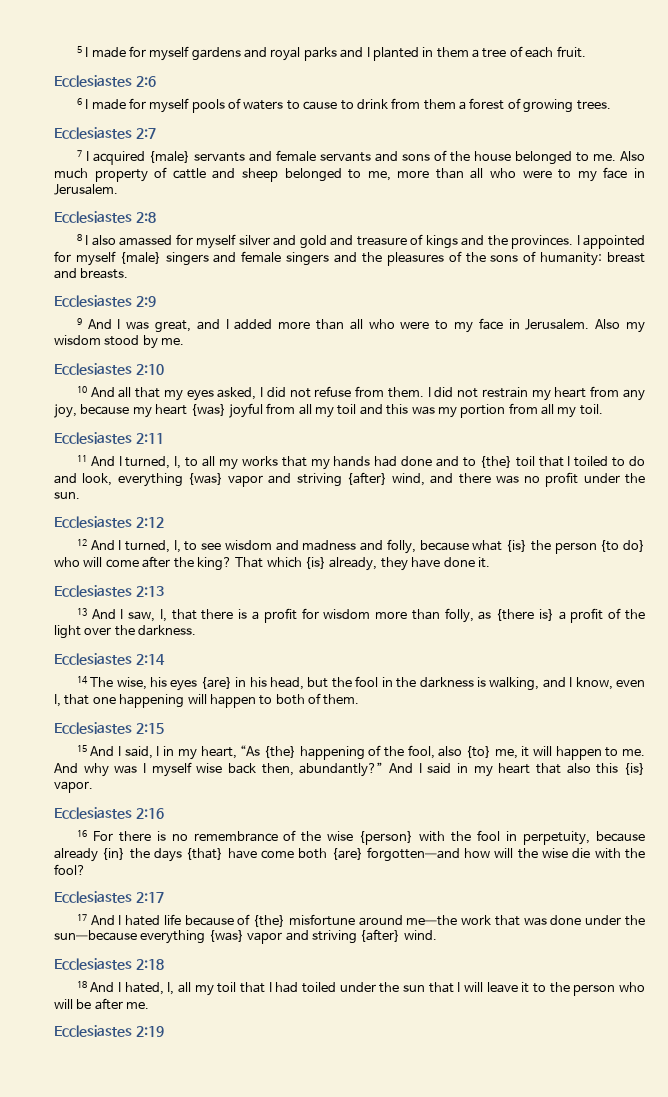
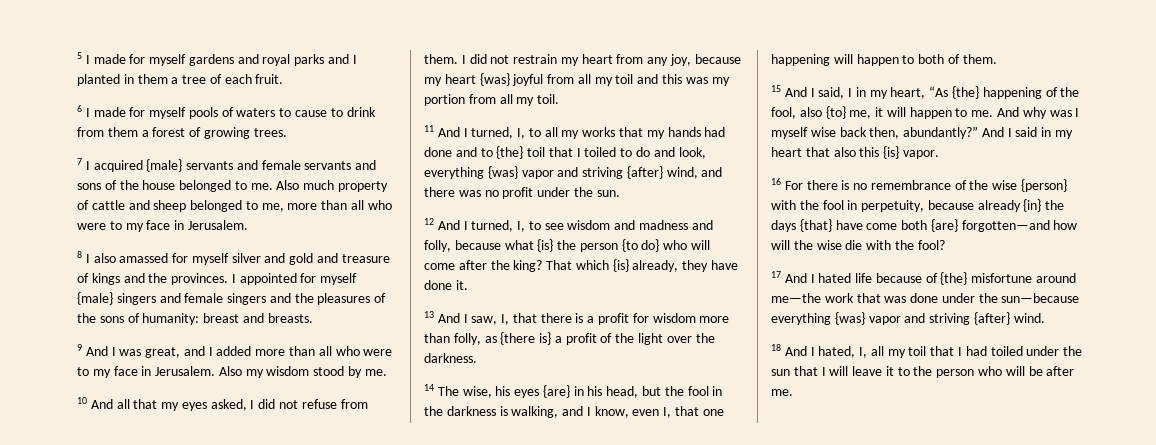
- Ecclesiastes 2:6
- Ecclesiastes 2:7
- Ecclesiastes 2:8
- Ecclesiastes 2:9
- Ecclesiastes 2:10
- Ecclesiastes 2:11
- Ecclesiastes 2:12
- Ecclesiastes 2:13
- Ecclesiastes 2:14
- Ecclesiastes 2:15
- Ecclesiastes 2:16
- Ecclesiastes 2:17
- Ecclesiastes 2:18
- Ecclesiastes 2:19

